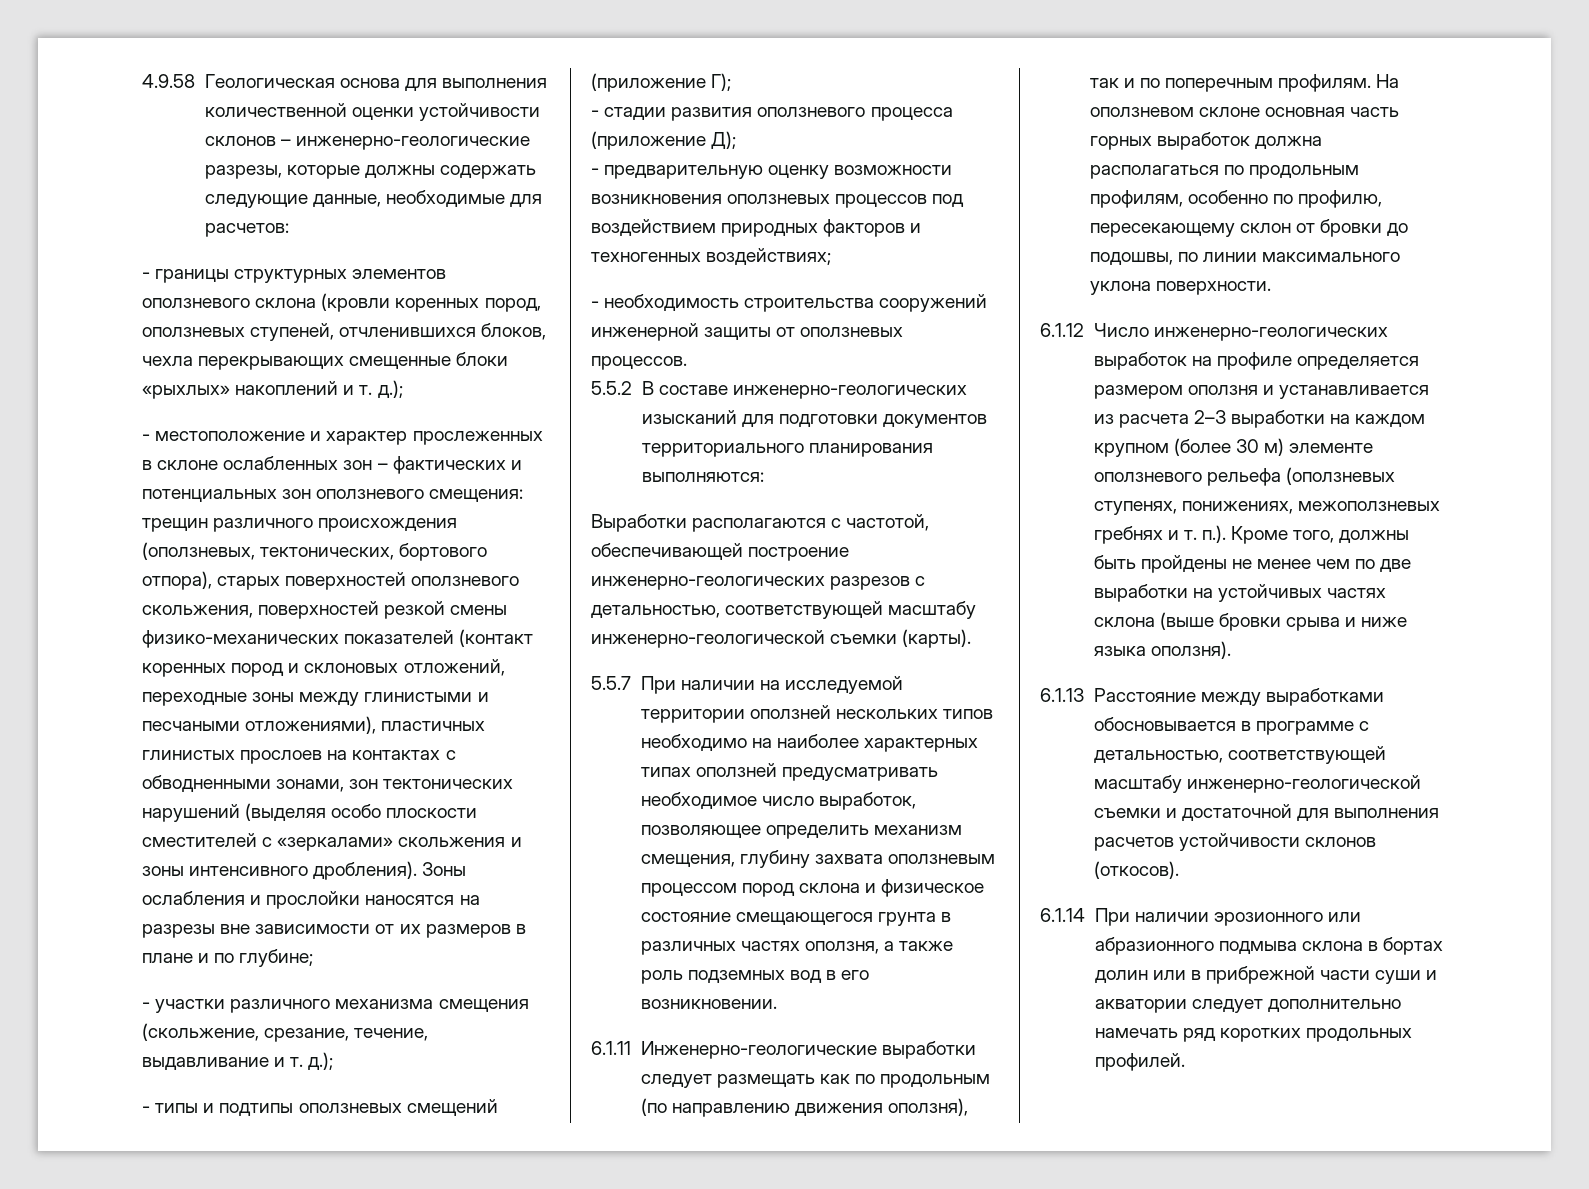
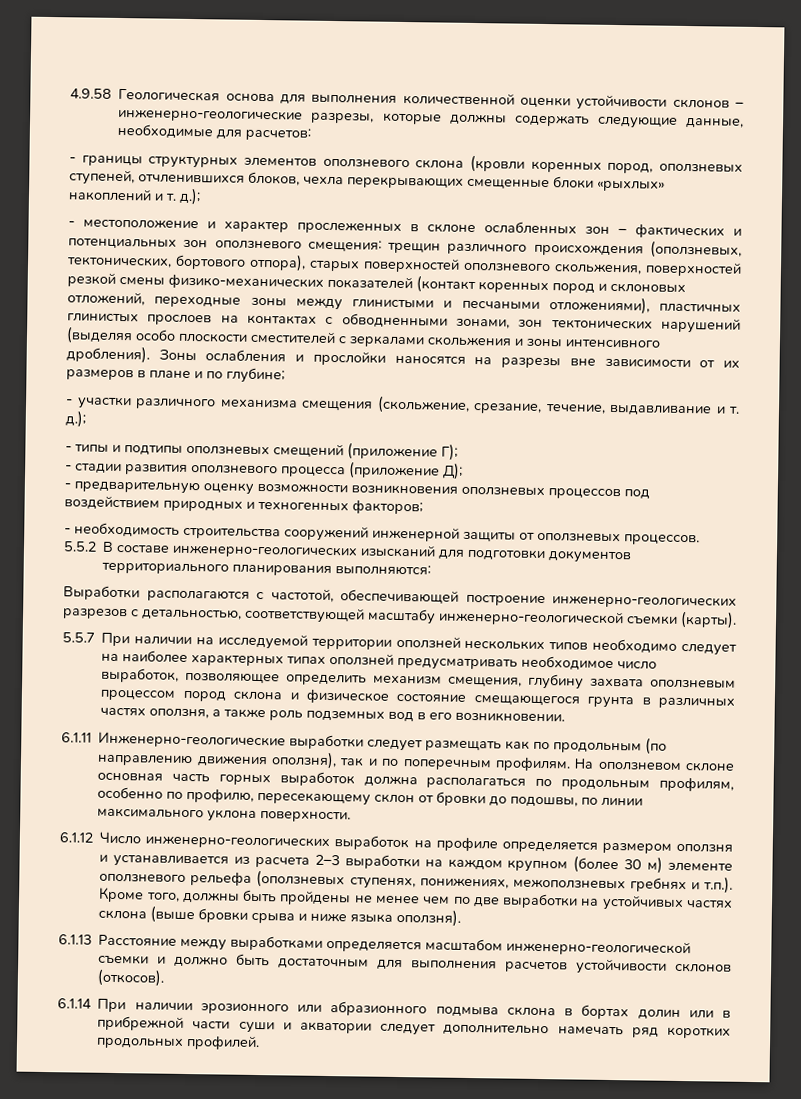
- трещин различного происхождения (оползневых, тектонических, бортового отпора), старых поверхностей оползневого скольжения, поверхностей резкой смены физико-механических показателей (контакт коренных пород и склоновых отложений, переходные зоны между глинистыми и песчаными отложениями), пластичных глинистых прослоев на контактах с обводненными зонами, зон тектонических нарушений (выделяя особо плоскости сместителей с «зеркалами» скольжения и зоны интенсивного дробления).
+ трещин различного происхождения (оползневых, тектонических, бортового отпора), старых поверхностей оползневого скольжения, поверхностей резкой смены физико-механических показателей (контакт коренных пород и склоновых отложений, переходные зоны между глинистыми и песчаными отложениями), пластичных глинистых прослоев на контактах с обводненными зонами, зон тектонических нарушений (выделяя особо плоскости сместителей с зеркалами скольжения и зоны интенсивного дробления).
- - предварительную оценку возможности возникновения оползневых процессов под воздействием природных факторов и техногенных воздействиях;
+ - предварительную оценку возможности возникновения оползневых процессов под воздействием природных и техногенных факторов;
- 5.5.7 При наличии на исследуемой территории оползней нескольких типов необходимо на наиболее характерных типах оползней предусматривать необходимое число выработок, позволяющее определить механизм смещения, глубину захвата оползневым процессом пород склона и физическое состояние смещающегося грунта в различных частях оползня, а также роль подземных вод в его возникновении.
+ 5.5.7 При наличии на исследуемой территории оползней нескольких типов необходимо следует на наиболее характерных типах оползней предусматривать необходимое число выработок, позволяющее определить механизм смещения, глубину захвата оползневым процессом пород склона и физическое состояние смещающегося грунта в различных частях оползня, а также роль подземных вод в его возникновении.
- 6.1.12 Число инженерно-геологических выработок на профиле определяется размером оползня и устанавливается из расчета 2–3 выработки на каждом крупном (более 30 м) элементе оползневого рельефа (оползневых ступенях, понижениях, межоползневых гребнях и т. п.). Кроме того, должны быть пройдены не менее чем по две выработки на устойчивых частях склона (выше бровки срыва и ниже языка оползня).
+ 6.1.12 Число инженерно-геологических выработок на профиле определяется размером оползня и устанавливается из расчета 2–3 выработки на каждом крупном (более 30 м) элементе оползневого рельефа (оползневых ступенях, понижениях, межоползневых гребнях и т.п.). Кроме того, должны быть пройдены не менее чем по две выработки на устойчивых частях склона (выше бровки срыва и ниже языка оползня).
- 6.1.13 Расстояние между выработками обосновывается в программе с детальностью, соответствующей масштабу инженерно-геологической съемки и достаточной для выполнения расчетов устойчивости склонов (откосов).
+ 6.1.13 Расстояние между выработками определяется масштабом инженерно-геологической съемки и должно быть достаточным для выполнения расчетов устойчивости склонов (откосов).

